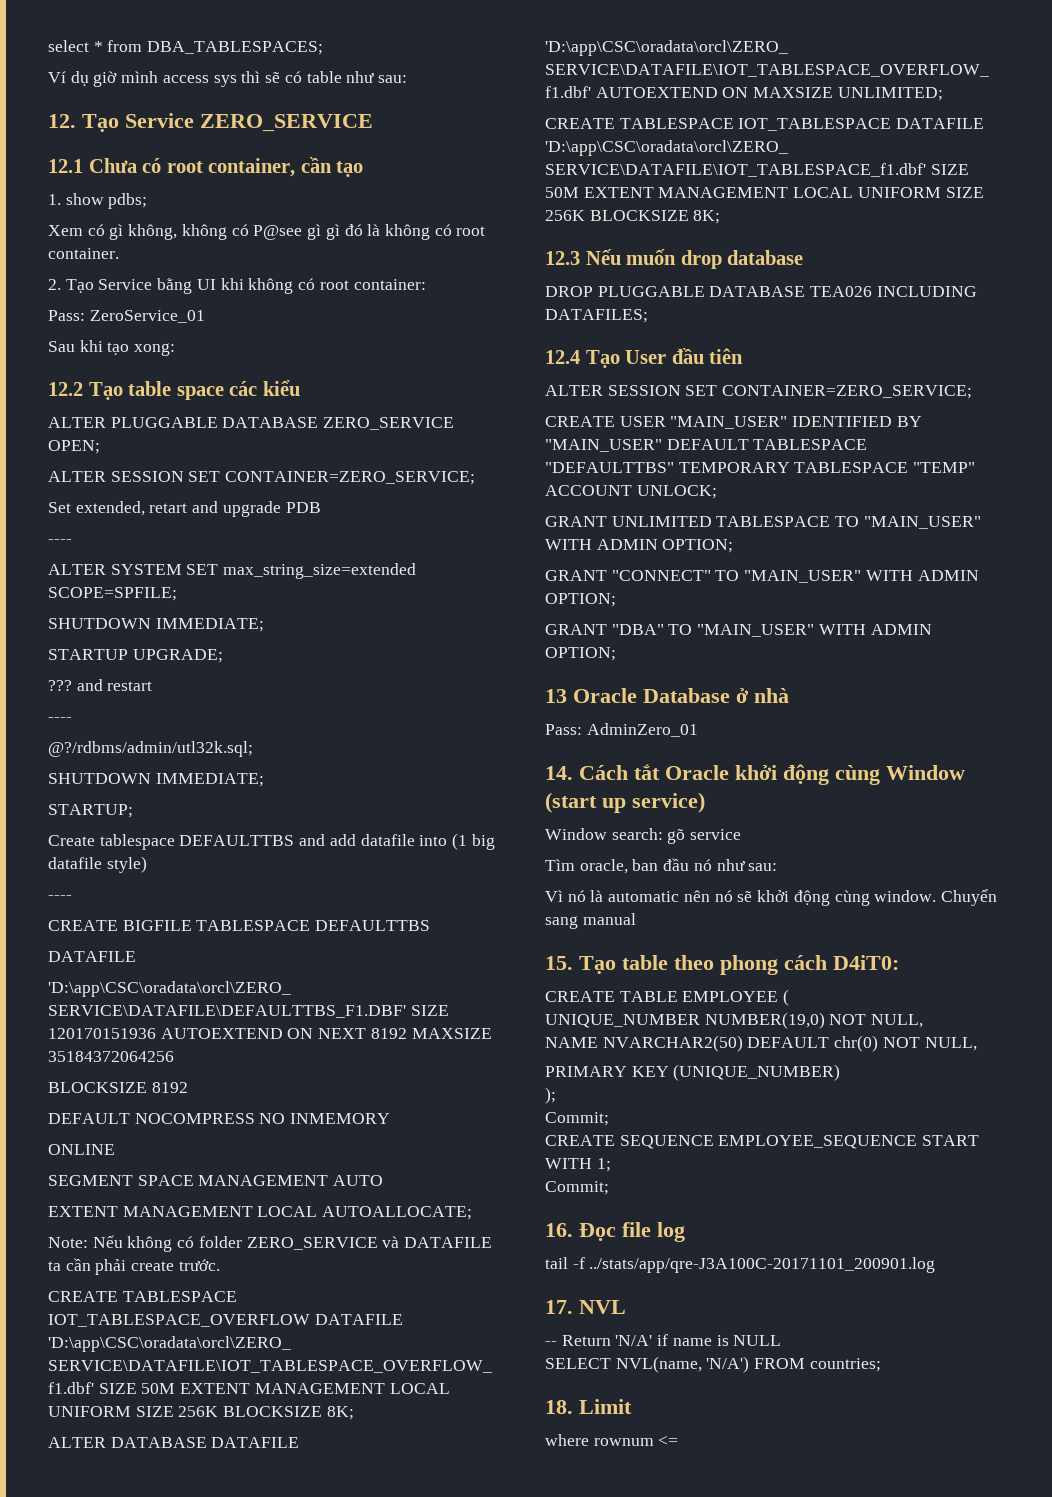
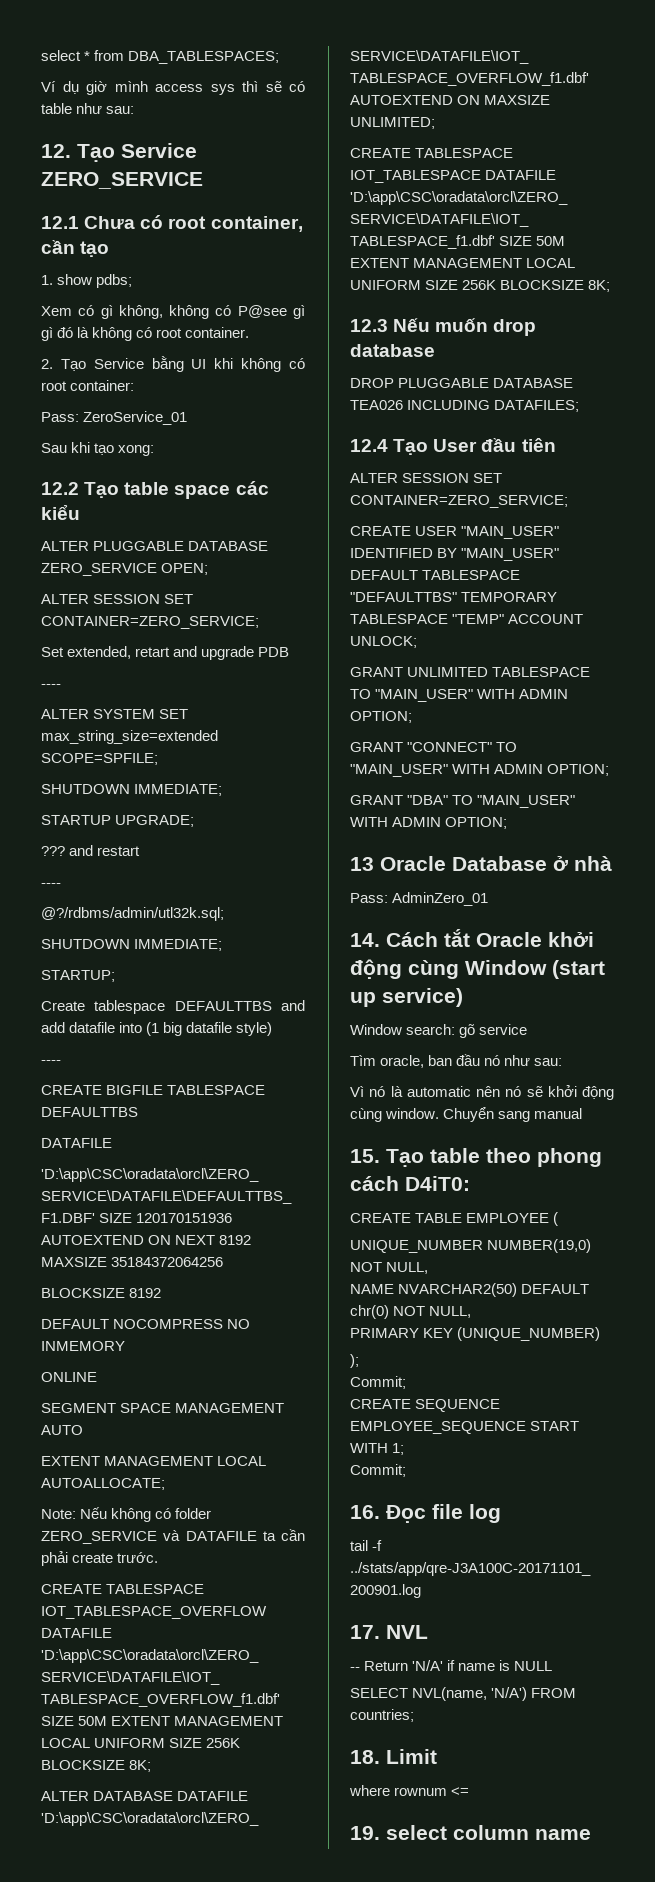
+ 19. select column name

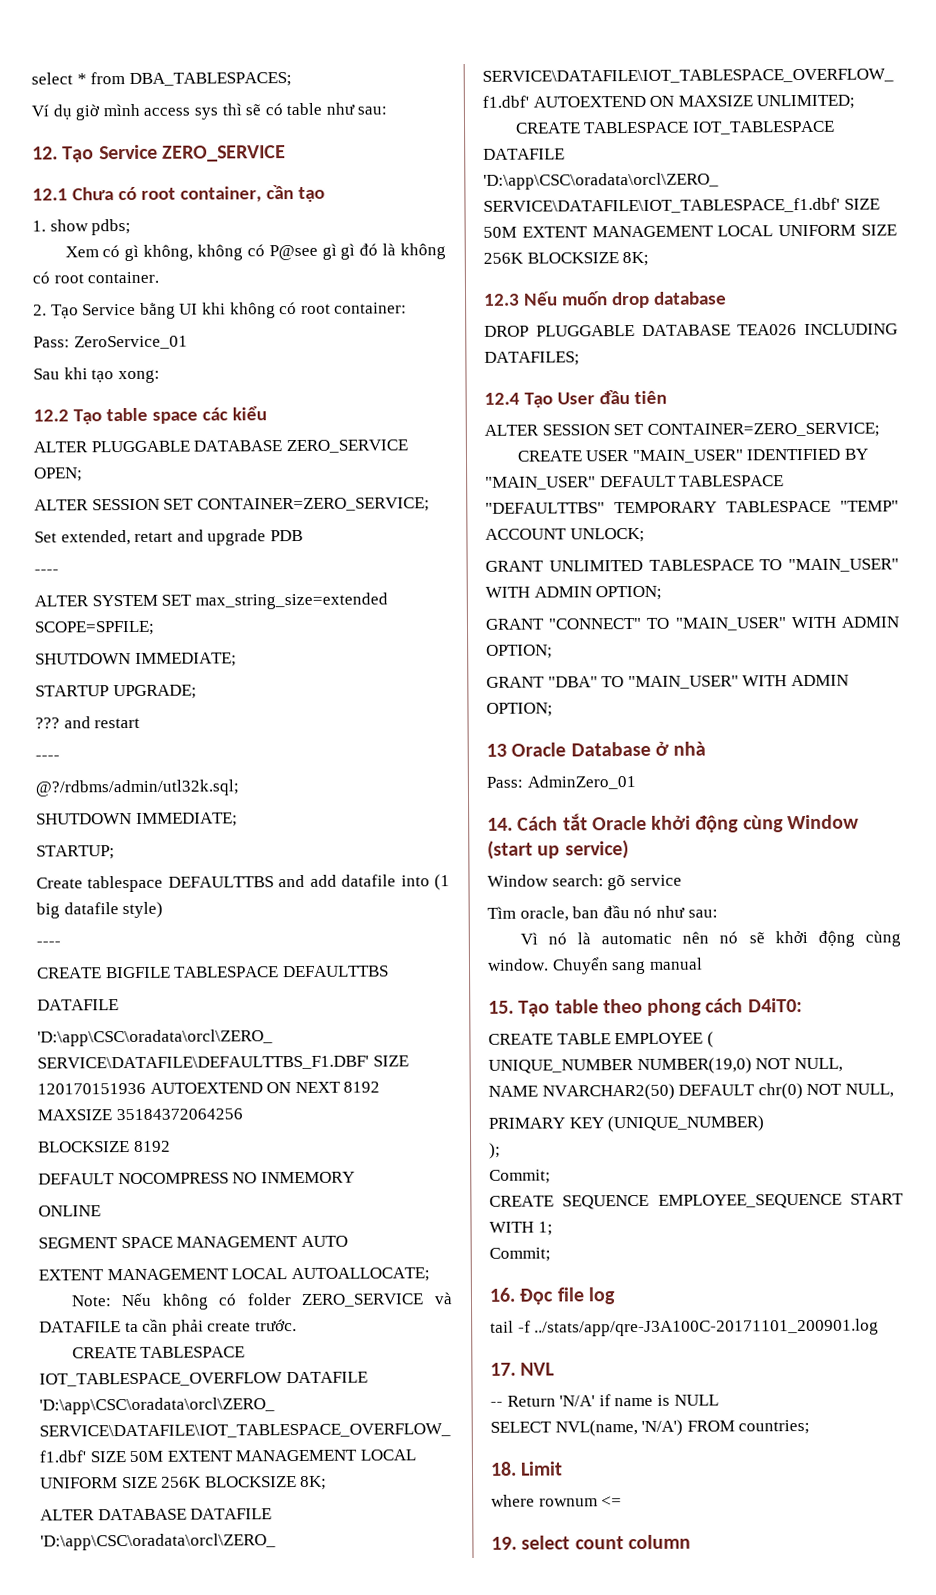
- 19. select column name
+ 19. select count column

